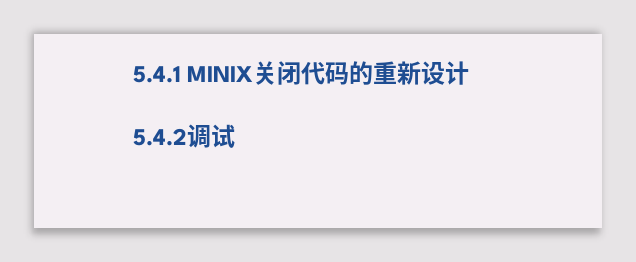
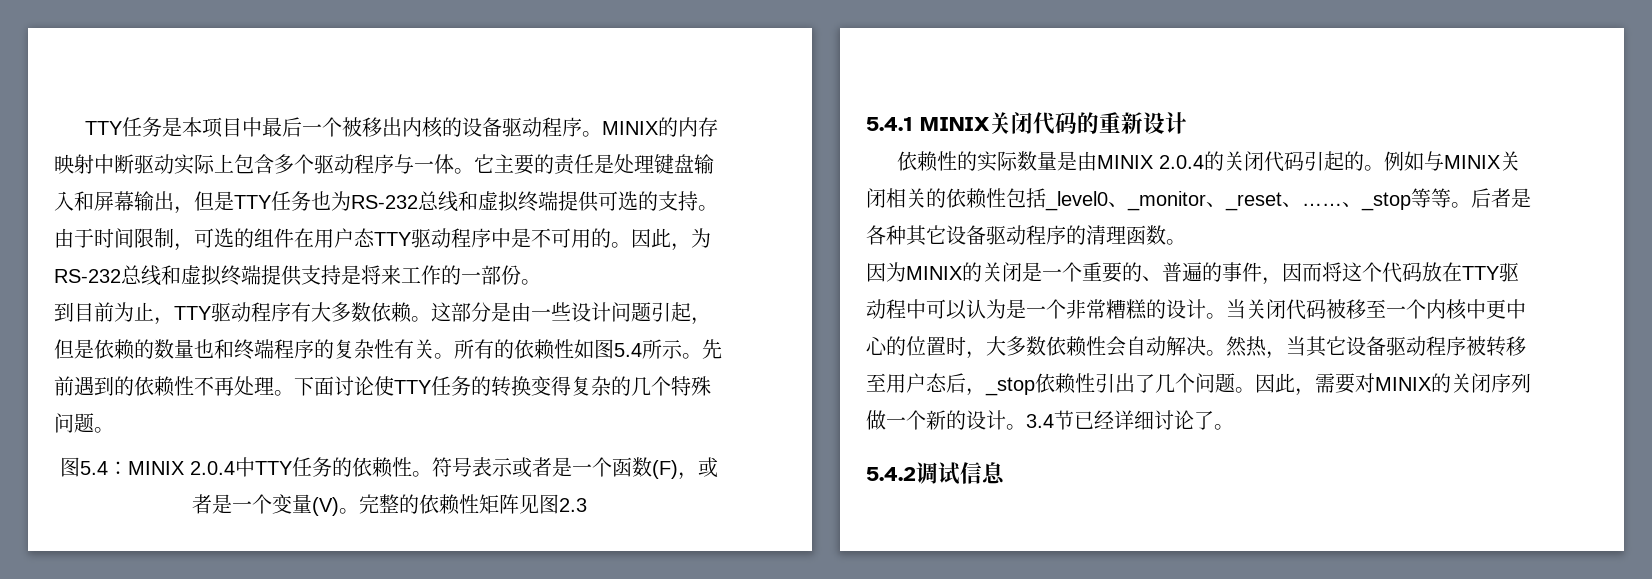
+ TTY任务是本项目中最后一个被移出内核的设备驱动程序。MINIX的内存映射中断驱动实际上包含多个驱动程序与一体。它主要的责任是处理键盘输入和屏幕输出，但是TTY任务也为RS-232总线和虚拟终端提供可选的支持。由于时间限制，可选的组件在用户态TTY驱动程序中是不可用的。因此，为RS-232总线和虚拟终端提供支持是将来工作的一部份。
+ 到目前为止，TTY驱动程序有大多数依赖。这部分是由一些设计问题引起，但是依赖的数量也和终端程序的复杂性有关。所有的依赖性如图5.4所示。先前遇到的依赖性不再处理。下面讨论使TTY任务的转换变得复杂的几个特殊问题。
+ 图5.4：MINIX 2.0.4中TTY任务的依赖性。符号表示或者是一个函数(F)，或者是一个变量(V)。完整的依赖性矩阵见图2.3
+ 依赖性的实际数量是由MINIX 2.0.4的关闭代码引起的。例如与MINIX关闭相关的依赖性包括_level0、_monitor、_reset、……、_stop等等。后者是各种其它设备驱动程序的清理函数。
+ 因为MINIX的关闭是一个重要的、普遍的事件，因而将这个代码放在TTY驱动程中可以认为是一个非常糟糕的设计。当关闭代码被移至一个内核中更中心的位置时，大多数依赖性会自动解决。然热，当其它设备驱动程序被转移至用户态后，_stop依赖性引出了几个问题。因此，需要对MINIX的关闭序列做一个新的设计。3.4节已经详细讨论了。
- 5.4.2调试
+ 5.4.2调试信息

